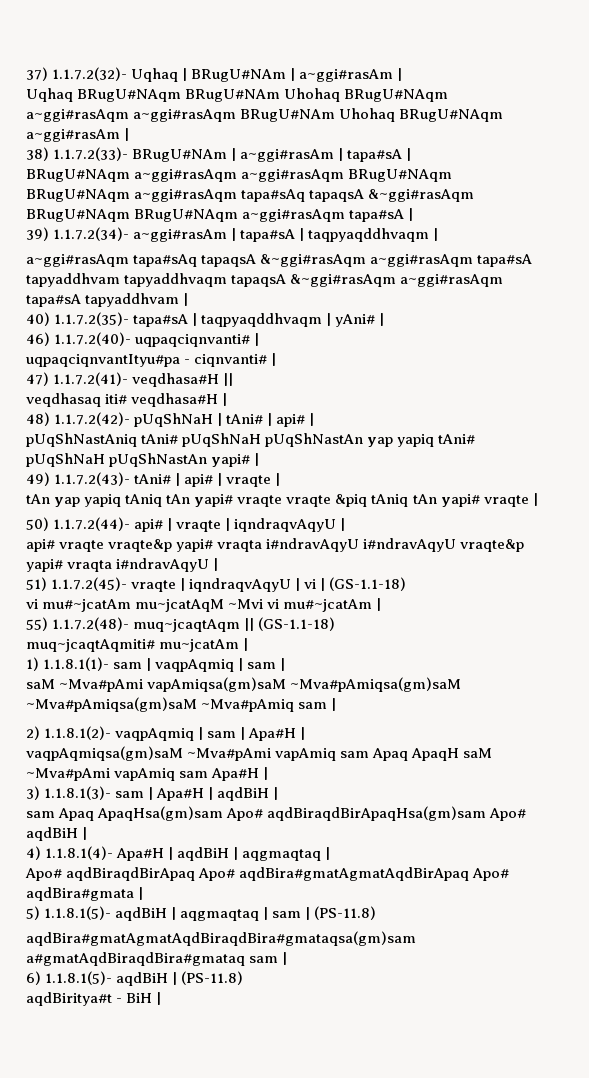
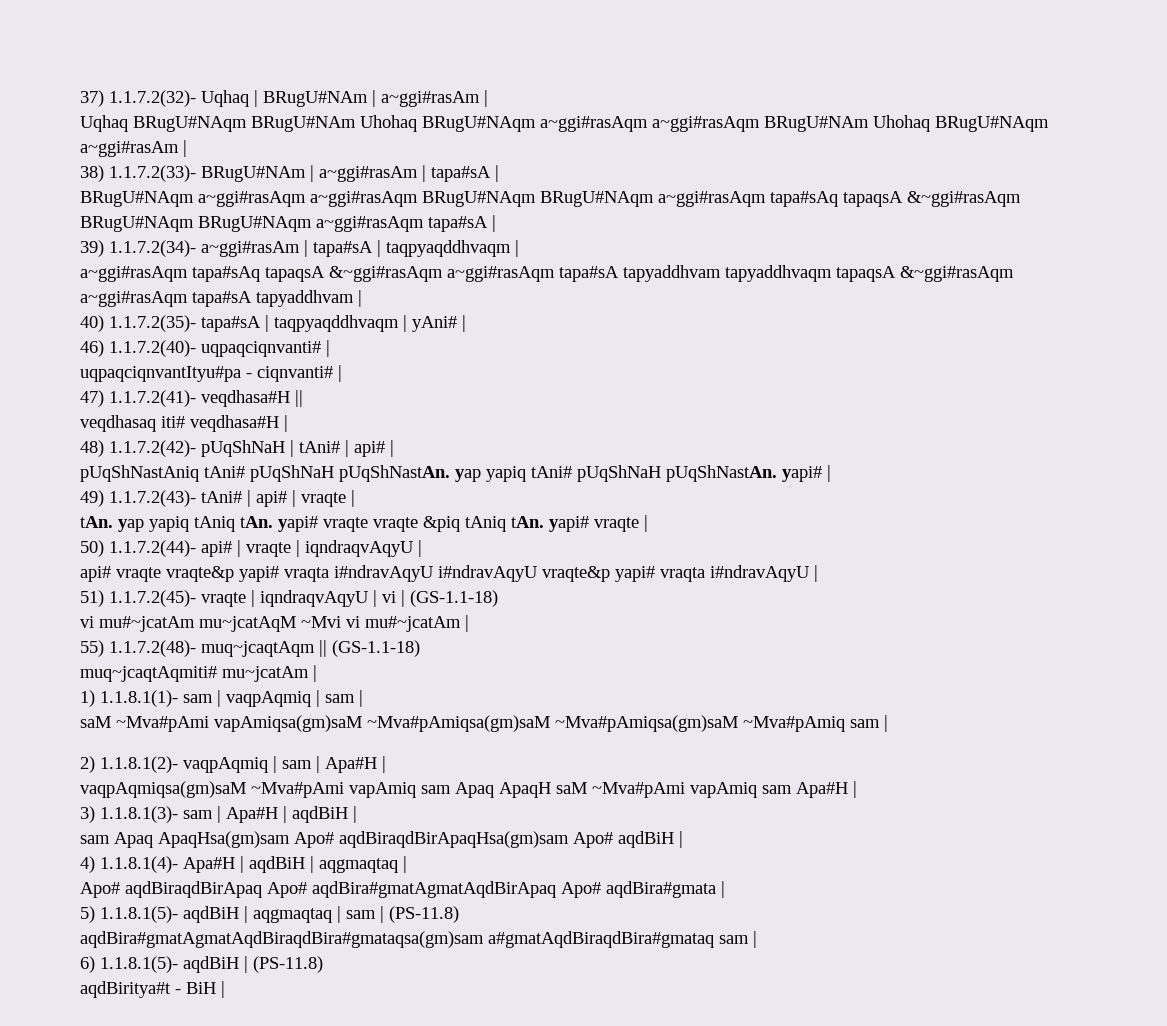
- pUqShNastAniq tAni# pUqShNaH pUqShNastAn yap yapiq tAni# pUqShNaH pUqShNastAn yapi# |
+ pUqShNastAniq tAni# pUqShNaH pUqShNastAn. yap yapiq tAni# pUqShNaH pUqShNastAn. yapi# |
- tAn yap yapiq tAniq tAn yapi# vraqte vraqte &piq tAniq tAn yapi# vraqte |
+ tAn. yap yapiq tAniq tAn. yapi# vraqte vraqte &piq tAniq tAn. yapi# vraqte |

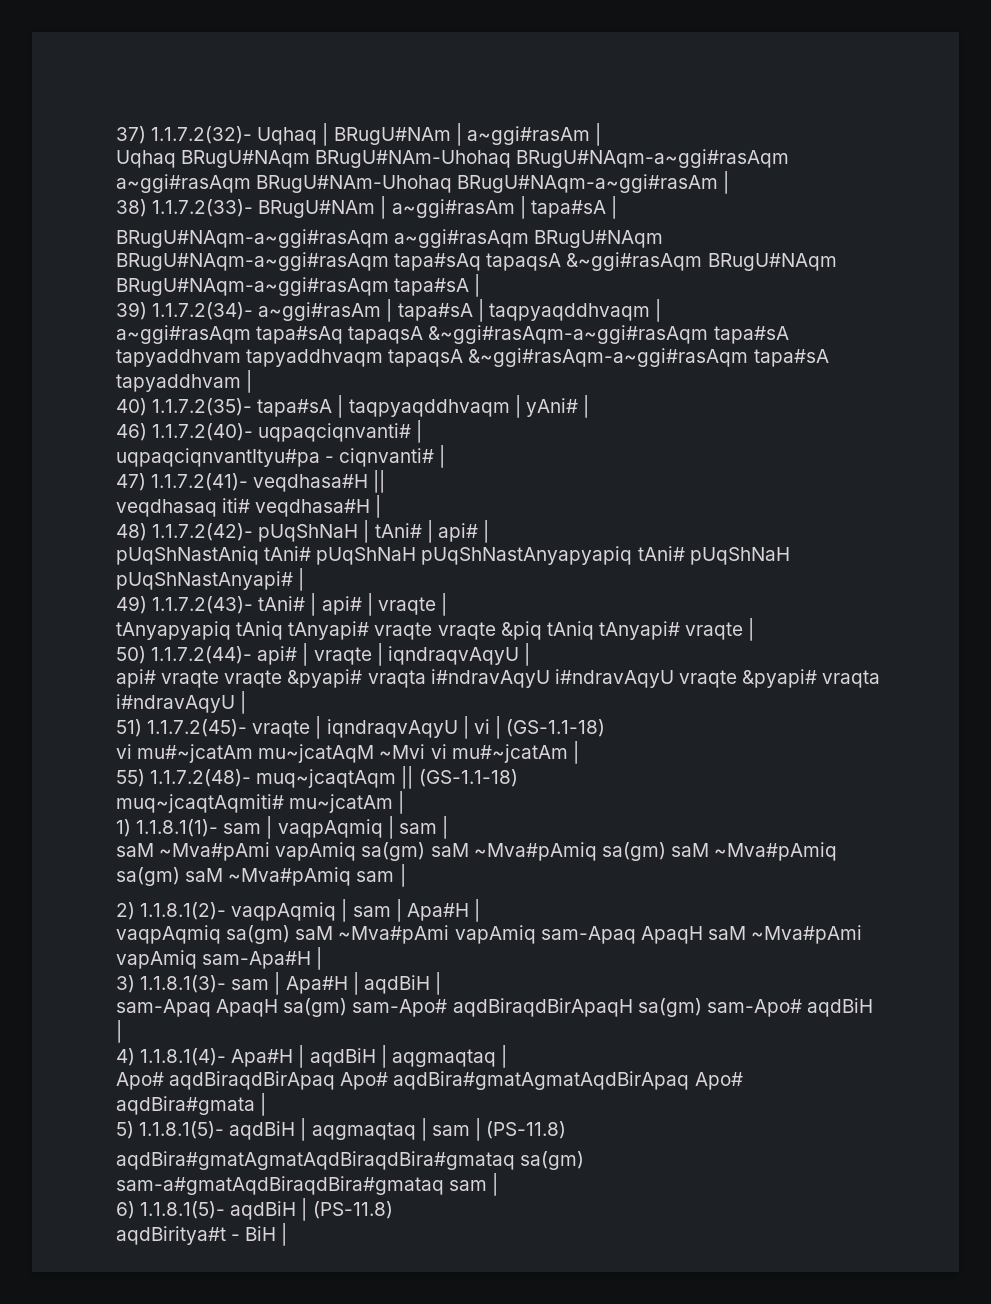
- Uqhaq BRugU#NAqm BRugU#NAm Uhohaq BRugU#NAqm a~ggi#rasAqm a~ggi#rasAqm BRugU#NAm Uhohaq BRugU#NAqm a~ggi#rasAm |
+ Uqhaq BRugU#NAqm BRugU#NAm-Uhohaq BRugU#NAqm-a~ggi#rasAqm a~ggi#rasAqm BRugU#NAm-Uhohaq BRugU#NAqm-a~ggi#rasAm |
- BRugU#NAqm a~ggi#rasAqm a~ggi#rasAqm BRugU#NAqm BRugU#NAqm a~ggi#rasAqm tapa#sAq tapaqsA &~ggi#rasAqm BRugU#NAqm BRugU#NAqm a~ggi#rasAqm tapa#sA |
+ BRugU#NAqm-a~ggi#rasAqm a~ggi#rasAqm BRugU#NAqm BRugU#NAqm-a~ggi#rasAqm tapa#sAq tapaqsA &~ggi#rasAqm BRugU#NAqm BRugU#NAqm-a~ggi#rasAqm tapa#sA |
- a~ggi#rasAqm tapa#sAq tapaqsA &~ggi#rasAqm a~ggi#rasAqm tapa#sA tapyaddhvam tapyaddhvaqm tapaqsA &~ggi#rasAqm a~ggi#rasAqm tapa#sA tapyaddhvam |
+ a~ggi#rasAqm tapa#sAq tapaqsA &~ggi#rasAqm-a~ggi#rasAqm tapa#sA tapyaddhvam tapyaddhvaqm tapaqsA &~ggi#rasAqm-a~ggi#rasAqm tapa#sA tapyaddhvam |
- pUqShNastAniq tAni# pUqShNaH pUqShNastAn. yap yapiq tAni# pUqShNaH pUqShNastAn. yapi# |
+ pUqShNastAniq tAni# pUqShNaH pUqShNastAnyapyapiq tAni# pUqShNaH pUqShNastAnyapi# |
- tAn. yap yapiq tAniq tAn. yapi# vraqte vraqte &piq tAniq tAn. yapi# vraqte |
+ tAnyapyapiq tAniq tAnyapi# vraqte vraqte &piq tAniq tAnyapi# vraqte |
- api# vraqte vraqte&p yapi# vraqta i#ndravAqyU i#ndravAqyU vraqte&p yapi# vraqta i#ndravAqyU |
+ api# vraqte vraqte &pyapi# vraqta i#ndravAqyU i#ndravAqyU vraqte &pyapi# vraqta i#ndravAqyU |
- saM ~Mva#pAmi vapAmiqsa(gm)saM ~Mva#pAmiqsa(gm)saM ~Mva#pAmiqsa(gm)saM ~Mva#pAmiq sam |
+ saM ~Mva#pAmi vapAmiq sa(gm) saM ~Mva#pAmiq sa(gm) saM ~Mva#pAmiq sa(gm) saM ~Mva#pAmiq sam |
- vaqpAqmiqsa(gm)saM ~Mva#pAmi vapAmiq sam Apaq ApaqH saM ~Mva#pAmi vapAmiq sam Apa#H |
+ vaqpAqmiq sa(gm) saM ~Mva#pAmi vapAmiq sam-Apaq ApaqH saM ~Mva#pAmi vapAmiq sam-Apa#H |
- sam Apaq ApaqHsa(gm)sam Apo# aqdBiraqdBirApaqHsa(gm)sam Apo# aqdBiH |
+ sam-Apaq ApaqH sa(gm) sam-Apo# aqdBiraqdBirApaqH sa(gm) sam-Apo# aqdBiH |
- aqdBira#gmatAgmatAqdBiraqdBira#gmataqsa(gm)sam a#gmatAqdBiraqdBira#gmataq sam |
+ aqdBira#gmatAgmatAqdBiraqdBira#gmataq sa(gm) sam-a#gmatAqdBiraqdBira#gmataq sam |

